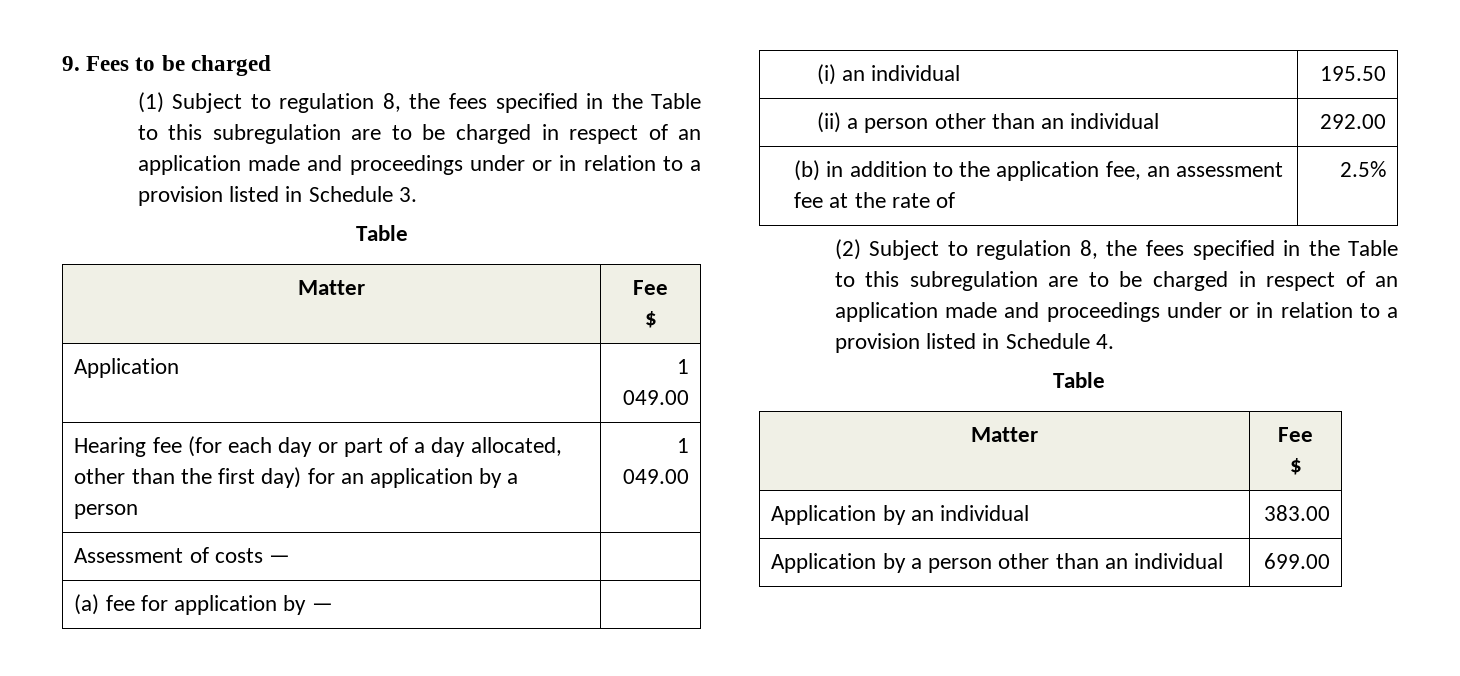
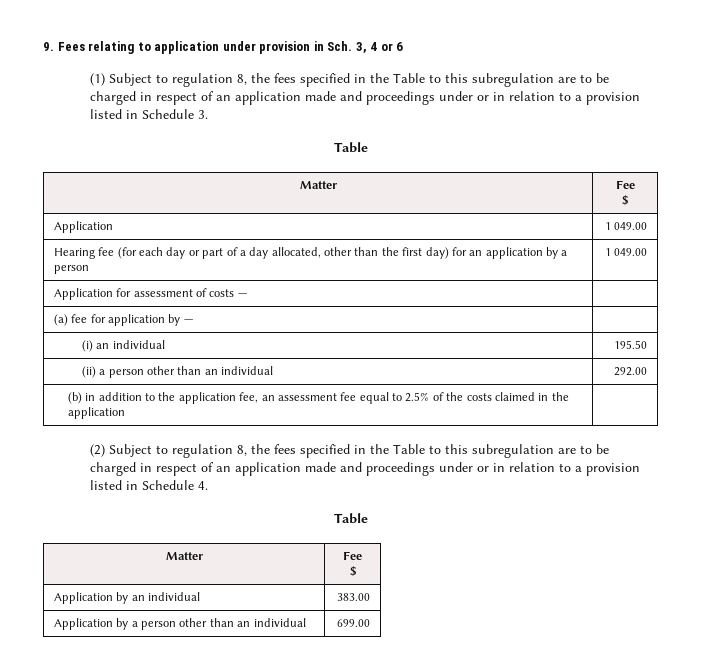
- 9. Fees to be charged
+ 9. Fees relating to application under provision in Sch. 3, 4 or 6
- Assessment of costs — |
+ Application for assessment of costs — |
- (b) in addition to the application fee, an assessment fee at the rate of | 2.5%
+ (b) in addition to the application fee, an assessment fee equal to 2.5% of the costs claimed in the application |

